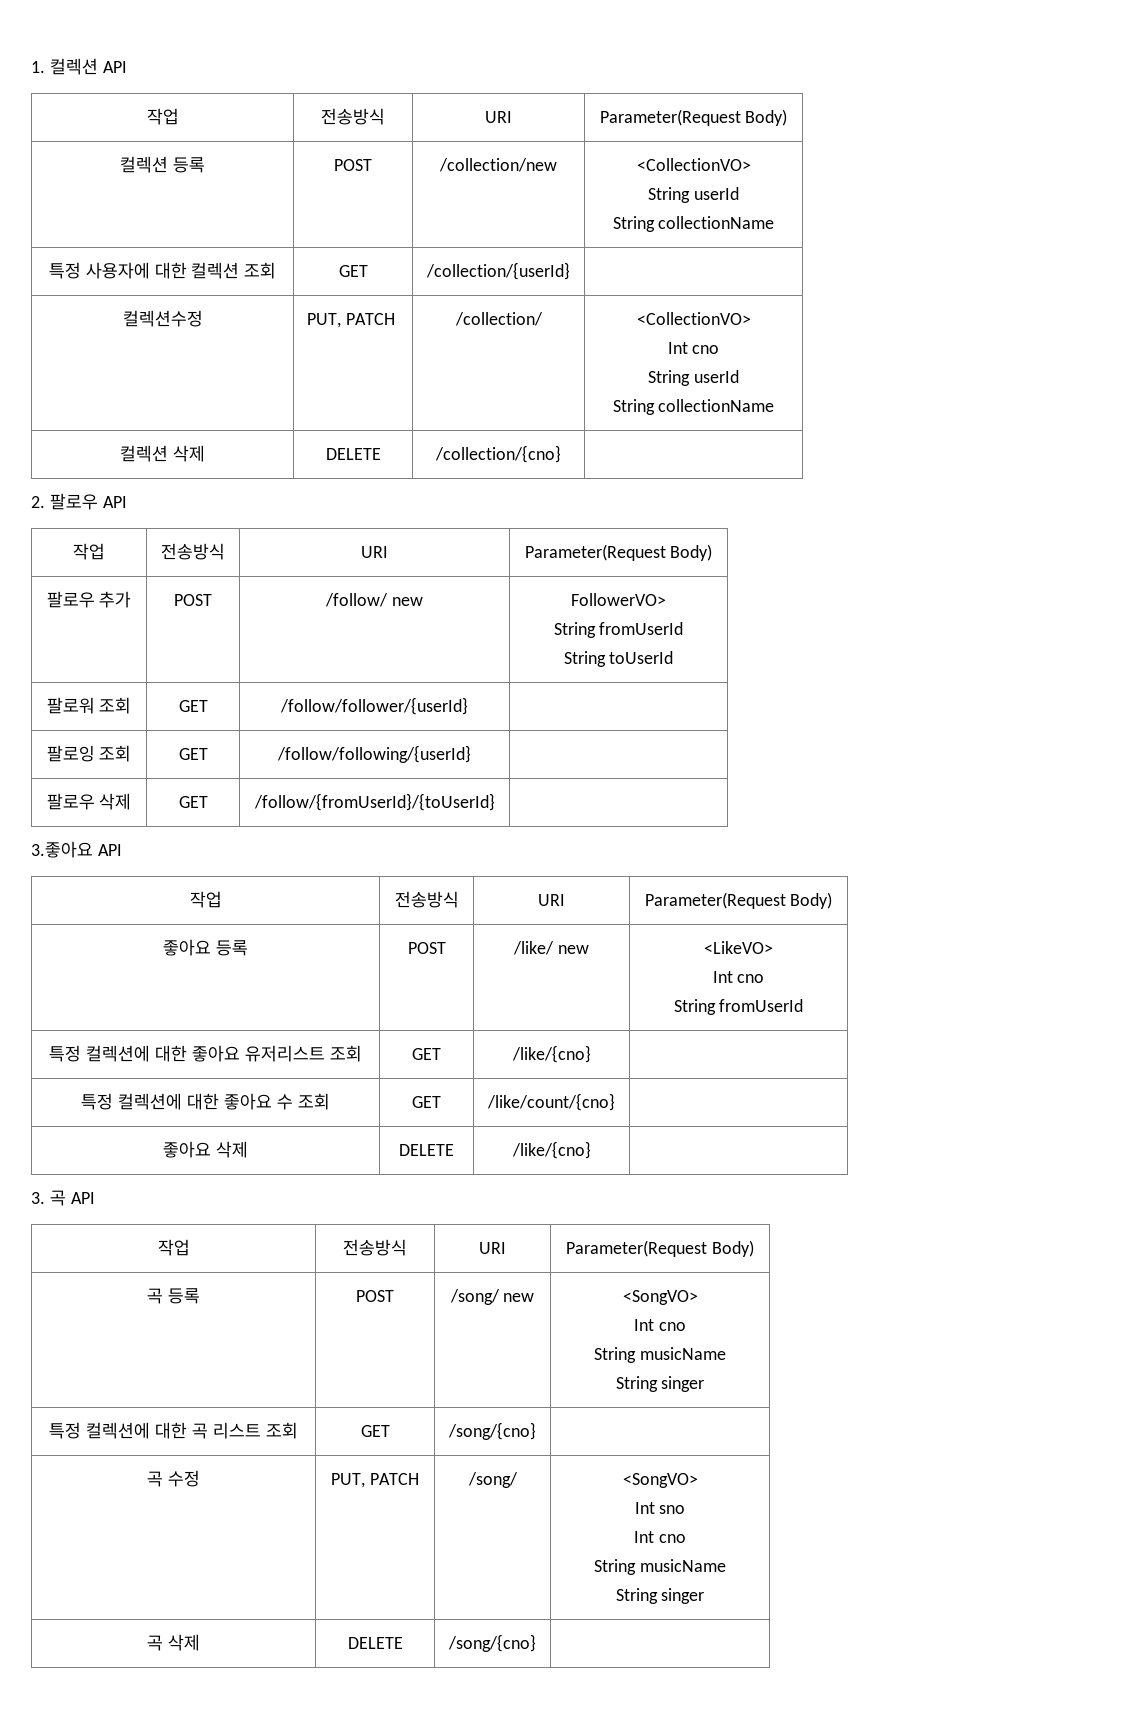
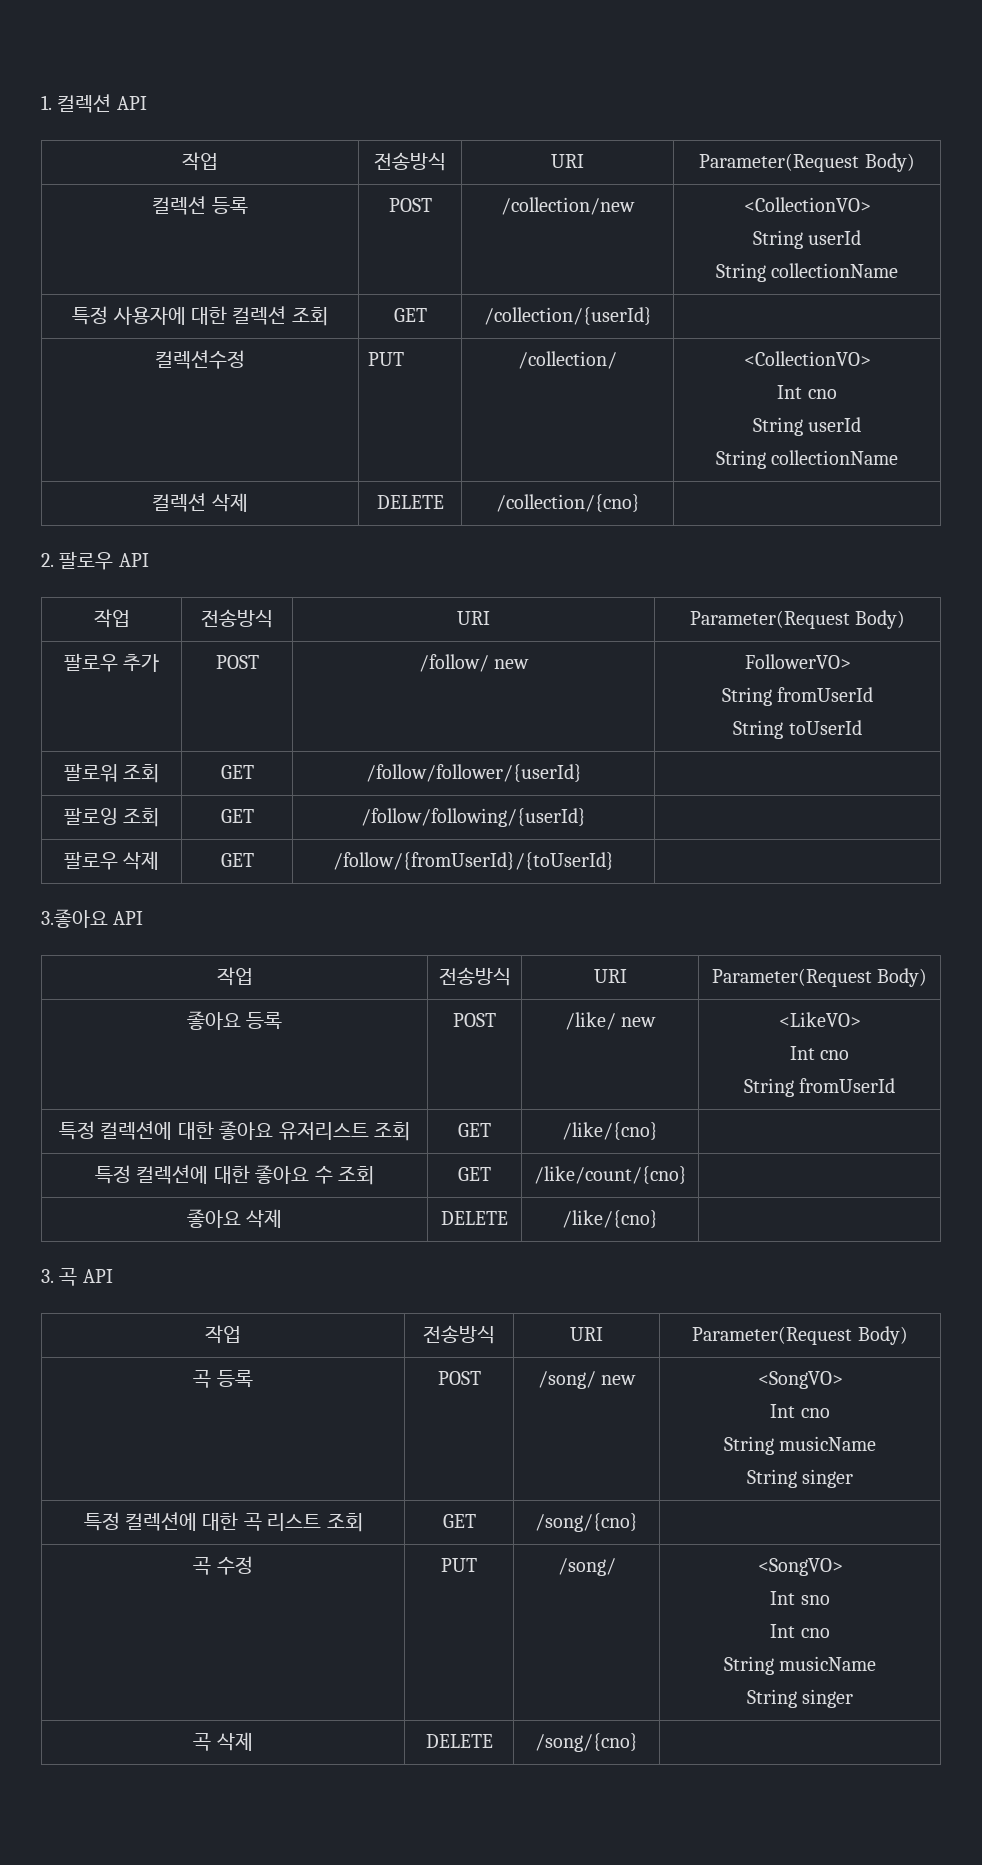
- 컬렉션수정 | PUT, PATCH | /collection/ | <CollectionVO>
+ 컬렉션수정 | PUT | /collection/ | <CollectionVO>
- 곡 수정 | PUT, PATCH | /song/ | <SongVO>
+ 곡 수정 | PUT | /song/ | <SongVO>

